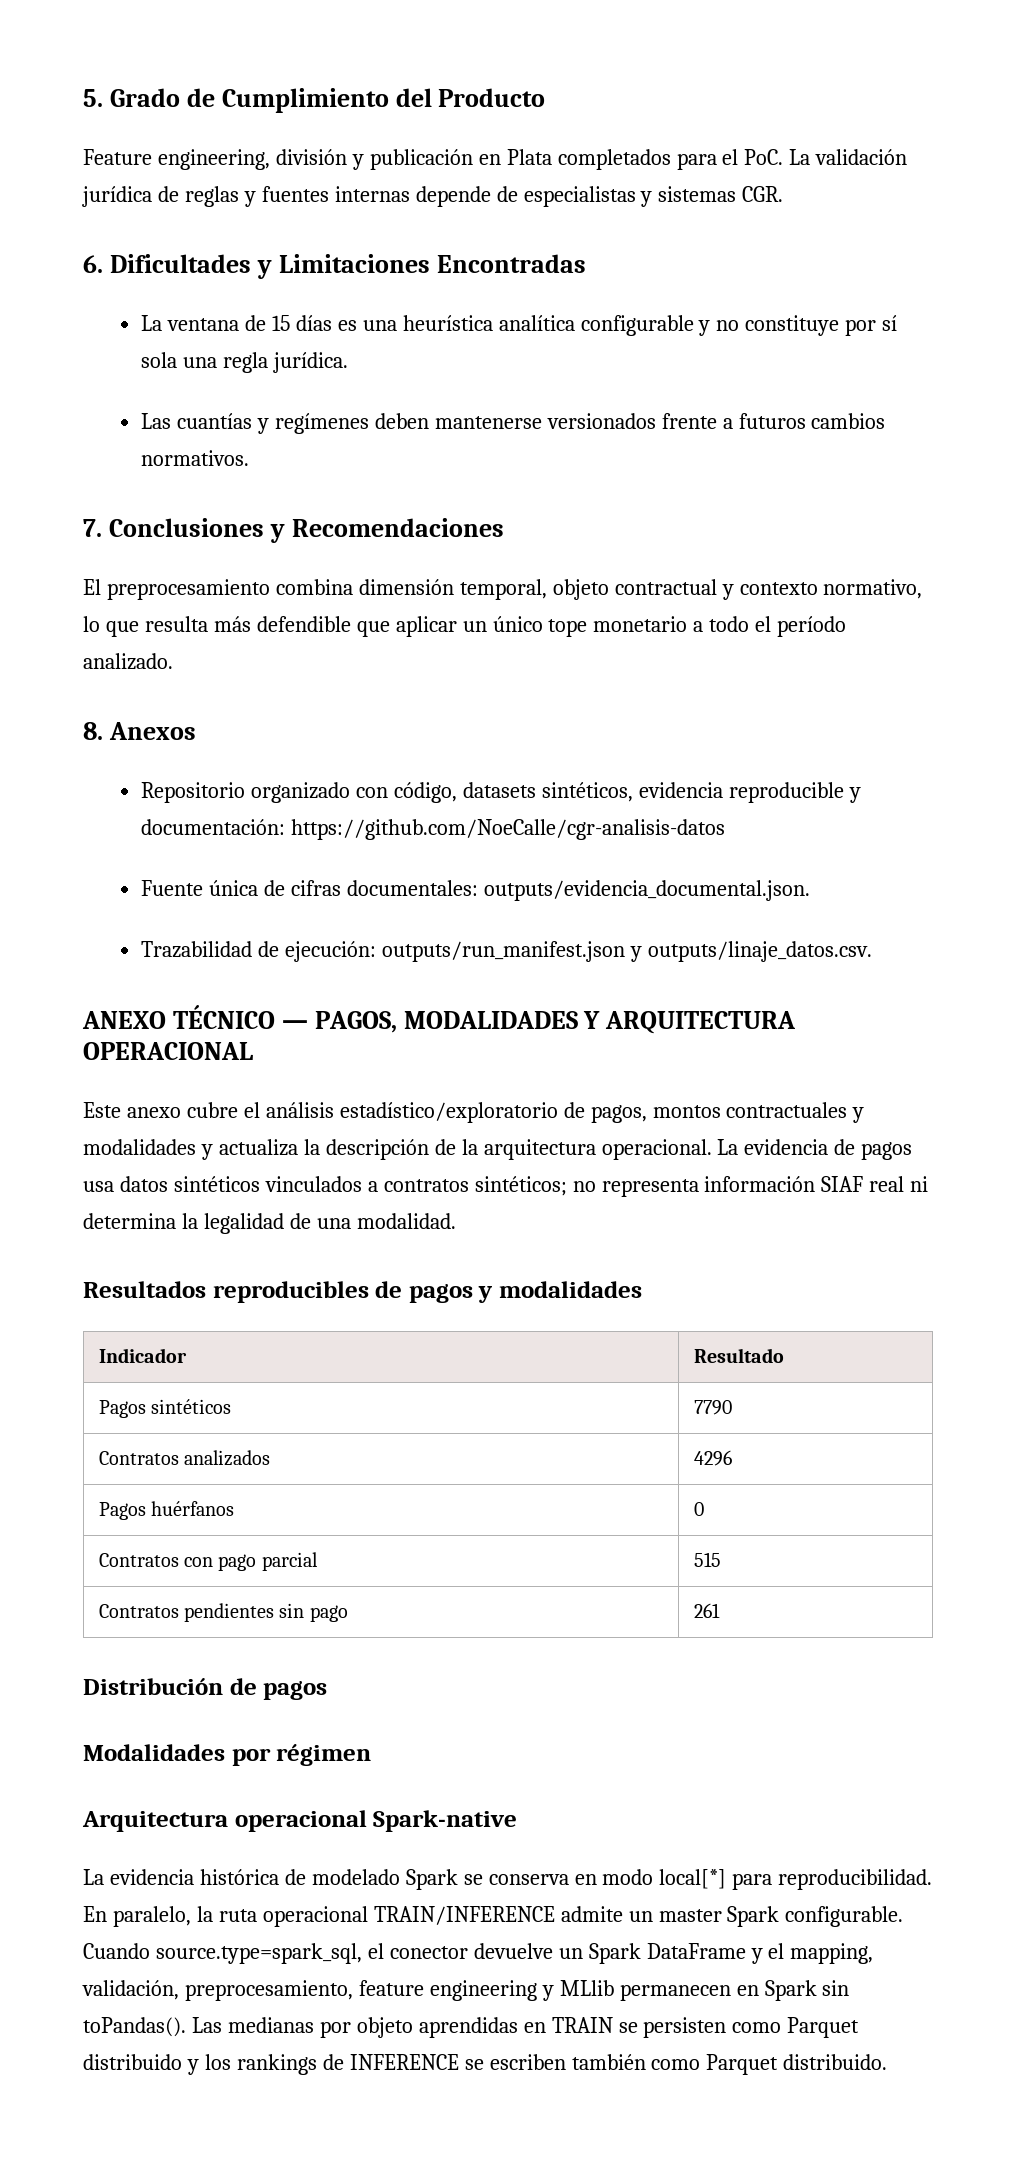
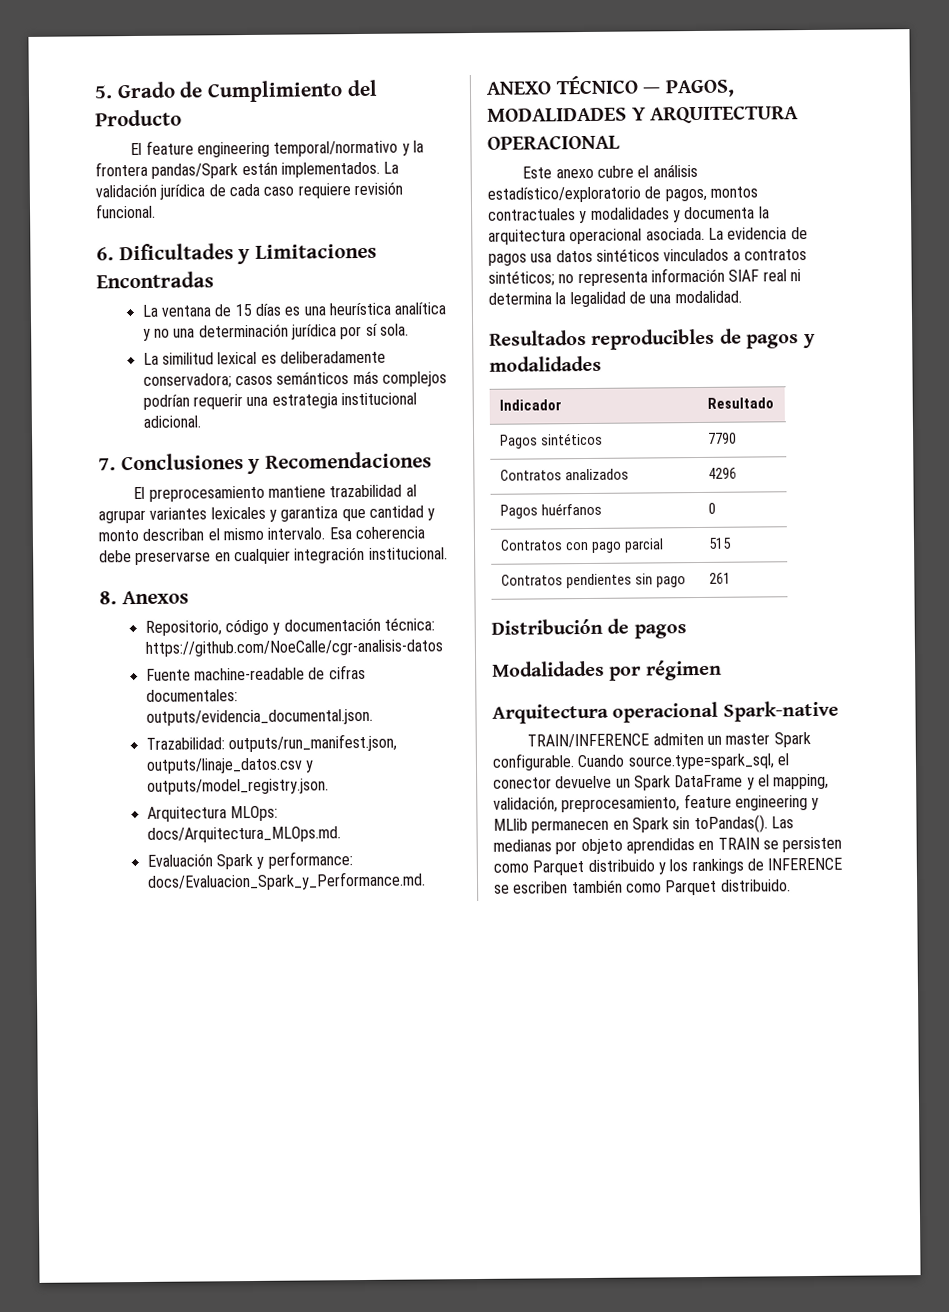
- Feature engineering, división y publicación en Plata completados para el PoC. La validación jurídica de reglas y fuentes internas depende de especialistas y sistemas CGR.
+ El feature engineering temporal/normativo y la frontera pandas/Spark están implementados. La validación jurídica de cada caso requiere revisión funcional.
- La ventana de 15 días es una heurística analítica configurable y no constituye por sí sola una regla jurídica.
- Las cuantías y regímenes deben mantenerse versionados frente a futuros cambios normativos.
+ La ventana de 15 días es una heurística analítica y no una determinación jurídica por sí sola.
+ La similitud lexical es deliberadamente conservadora; casos semánticos más complejos podrían requerir una estrategia institucional adicional.
- El preprocesamiento combina dimensión temporal, objeto contractual y contexto normativo, lo que resulta más defendible que aplicar un único tope monetario a todo el período analizado.
+ El preprocesamiento mantiene trazabilidad al agrupar variantes lexicales y garantiza que cantidad y monto describan el mismo intervalo. Esa coherencia debe preservarse en cualquier integración institucional.
  8. Anexos
- Repositorio organizado con código, datasets sintéticos, evidencia reproducible y documentación: https://github.com/NoeCalle/cgr-analisis-datos
+ Repositorio, código y documentación técnica: https://github.com/NoeCalle/cgr-analisis-datos
- Fuente única de cifras documentales: outputs/evidencia_documental.json.
+ Fuente machine-readable de cifras documentales: outputs/evidencia_documental.json.
- Trazabilidad de ejecución: outputs/run_manifest.json y outputs/linaje_datos.csv.
+ Trazabilidad: outputs/run_manifest.json, outputs/linaje_datos.csv y outputs/model_registry.json.
+ Arquitectura MLOps: docs/Arquitectura_MLOps.md.
+ Evaluación Spark y performance: docs/Evaluacion_Spark_y_Performance.md.
- Este anexo cubre el análisis estadístico/exploratorio de pagos, montos contractuales y modalidades y actualiza la descripción de la arquitectura operacional.
+ Este anexo cubre el análisis estadístico/exploratorio de pagos, montos contractuales y modalidades y documenta la arquitectura operacional asociada.
- La evidencia histórica de modelado Spark se conserva en modo local[*] para reproducibilidad. En paralelo, la ruta operacional TRAIN/INFERENCE admite un master Spark configurable.
+ TRAIN/INFERENCE admiten un master Spark configurable.

